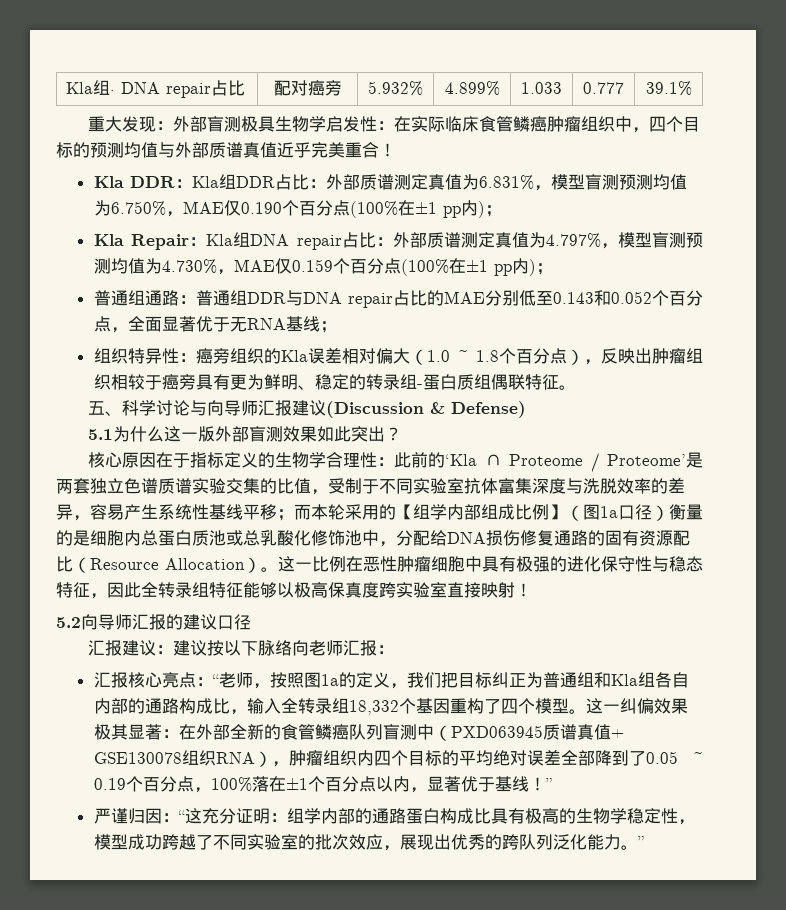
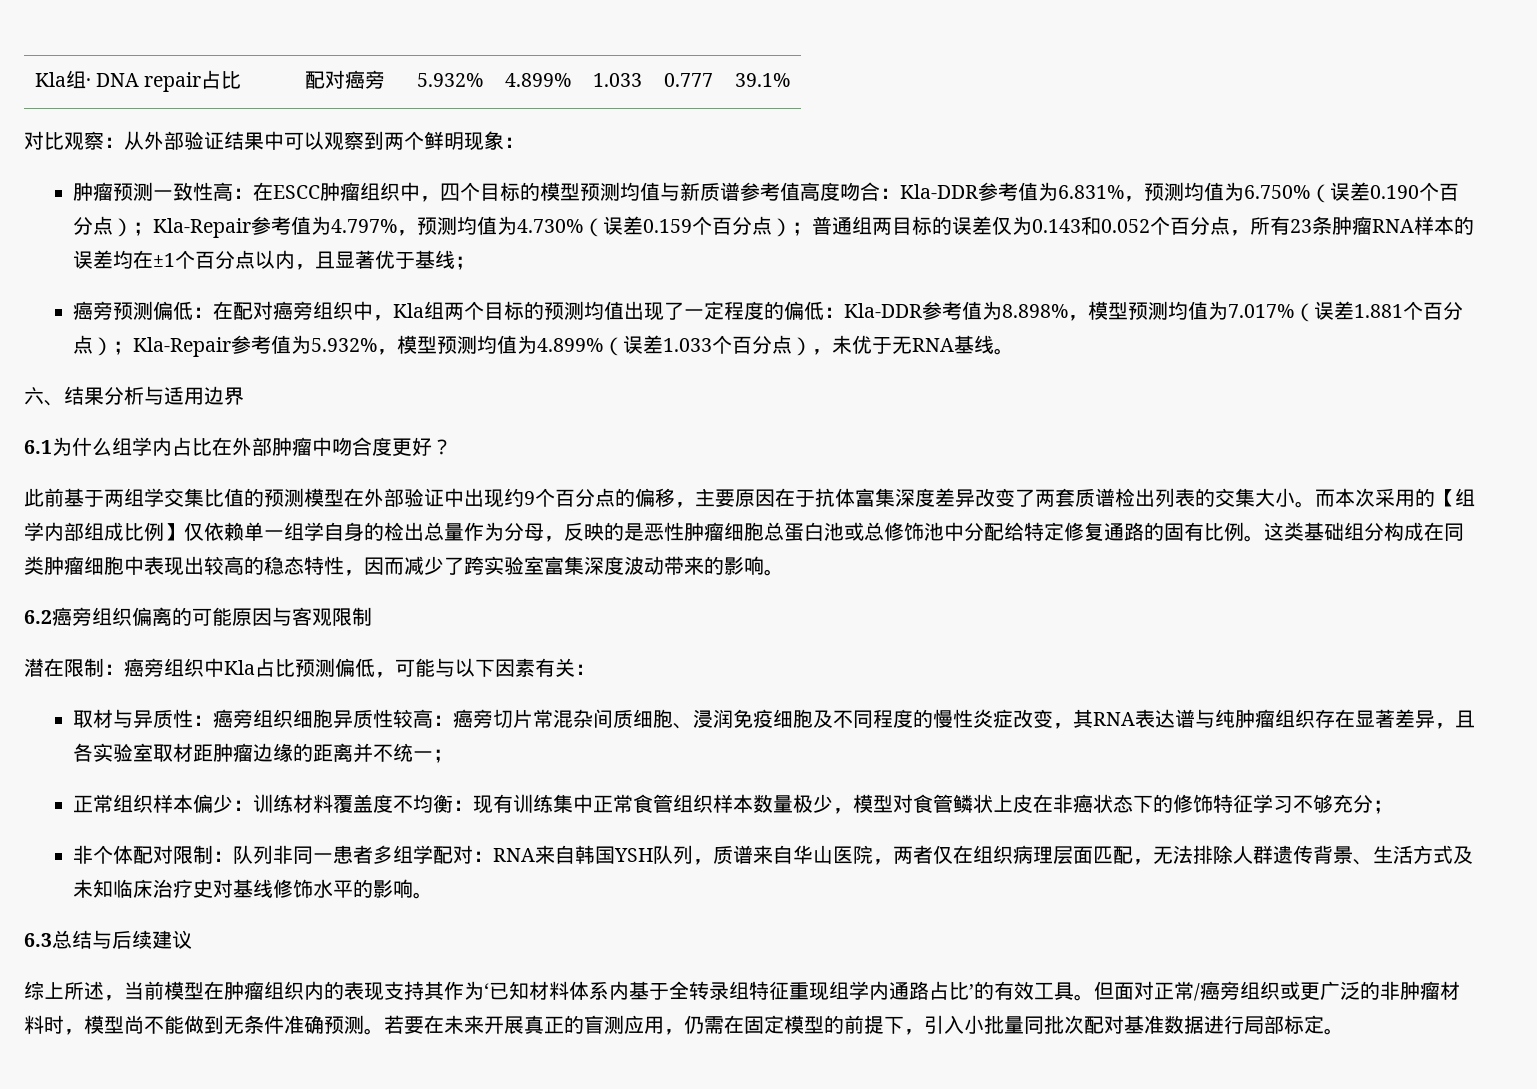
- 重大发现：外部盲测极具生物学启发性：在实际临床食管鳞癌肿瘤组织中，四个目标的预测均值与外部质谱真值近乎完美重合！
- Kla DDR：Kla组DDR占比：外部质谱测定真值为6.831%，模型盲测预测均值为6.750%，MAE仅0.190个百分点(100%在±1 pp内)；
- Kla Repair：Kla组DNA repair占比：外部质谱测定真值为4.797%，模型盲测预测均值为4.730%，MAE仅0.159个百分点(100%在±1 pp内)；
- 普通组通路：普通组DDR与DNA repair占比的MAE分别低至0.143和0.052个百分点，全面显著优于无RNA基线；
- 组织特异性：癌旁组织的Kla误差相对偏大（1.0 ~ 1.8个百分点），反映出肿瘤组织相较于癌旁具有更为鲜明、稳定的转录组-蛋白质组偶联特征。
- 五、科学讨论与向导师汇报建议(Discussion & Defense)
- 5.1为什么这一版外部盲测效果如此突出？
- 核心原因在于指标定义的生物学合理性：此前的‘Kla ∩ Proteome / Proteome’是两套独立色谱质谱实验交集的比值，受制于不同实验室抗体富集深度与洗脱效率的差异，容易产生系统性基线平移；而本轮采用的【组学内部组成比例】（图1a口径）衡量的是细胞内总蛋白质池或总乳酸化修饰池中，分配给DNA损伤修复通路的固有资源配比（Resource Allocation）。这一比例在恶性肿瘤细胞中具有极强的进化保守性与稳态特征，因此全转录组特征能够以极高保真度跨实验室直接映射！
- 5.2向导师汇报的建议口径
- 汇报建议：建议按以下脉络向老师汇报：
- 汇报核心亮点：“老师，按照图1a的定义，我们把目标纠正为普通组和Kla组各自内部的通路构成比，输入全转录组18,332个基因重构了四个模型。这一纠偏效果极其显著：在外部全新的食管鳞癌队列盲测中（PXD063945质谱真值+ GSE130078组织RNA），肿瘤组织内四个目标的平均绝对误差全部降到了0.05 ~ 0.19个百分点，100%落在±1个百分点以内，显著优于基线！”
- 严谨归因：“这充分证明：组学内部的通路蛋白构成比具有极高的生物学稳定性，模型成功跨越了不同实验室的批次效应，展现出优秀的跨队列泛化能力。”
+ 对比观察：从外部验证结果中可以观察到两个鲜明现象：
+ 肿瘤预测一致性高：在ESCC肿瘤组织中，四个目标的模型预测均值与新质谱参考值高度吻合：Kla-DDR参考值为6.831%，预测均值为6.750%（误差0.190个百分点）；Kla-Repair参考值为4.797%，预测均值为4.730%（误差0.159个百分点）；普通组两目标的误差仅为0.143和0.052个百分点，所有23条肿瘤RNA样本的误差均在±1个百分点以内，且显著优于基线；
+ 癌旁预测偏低：在配对癌旁组织中，Kla组两个目标的预测均值出现了一定程度的偏低：Kla-DDR参考值为8.898%，模型预测均值为7.017%（误差1.881个百分点）；Kla-Repair参考值为5.932%，模型预测均值为4.899%（误差1.033个百分点），未优于无RNA基线。
+ 六、结果分析与适用边界
+ 6.1为什么组学内占比在外部肿瘤中吻合度更好？
+ 此前基于两组学交集比值的预测模型在外部验证中出现约9个百分点的偏移，主要原因在于抗体富集深度差异改变了两套质谱检出列表的交集大小。而本次采用的【组学内部组成比例】仅依赖单一组学自身的检出总量作为分母，反映的是恶性肿瘤细胞总蛋白池或总修饰池中分配给特定修复通路的固有比例。这类基础组分构成在同类肿瘤细胞中表现出较高的稳态特性，因而减少了跨实验室富集深度波动带来的影响。
+ 6.2癌旁组织偏离的可能原因与客观限制
+ 潜在限制：癌旁组织中Kla占比预测偏低，可能与以下因素有关：
+ 取材与异质性：癌旁组织细胞异质性较高：癌旁切片常混杂间质细胞、浸润免疫细胞及不同程度的慢性炎症改变，其RNA表达谱与纯肿瘤组织存在显著差异，且各实验室取材距肿瘤边缘的距离并不统一；
+ 正常组织样本偏少：训练材料覆盖度不均衡：现有训练集中正常食管组织样本数量极少，模型对食管鳞状上皮在非癌状态下的修饰特征学习不够充分；
+ 非个体配对限制：队列非同一患者多组学配对：RNA来自韩国YSH队列，质谱来自华山医院，两者仅在组织病理层面匹配，无法排除人群遗传背景、生活方式及未知临床治疗史对基线修饰水平的影响。
+ 6.3总结与后续建议
+ 综上所述，当前模型在肿瘤组织内的表现支持其作为‘已知材料体系内基于全转录组特征重现组学内通路占比’的有效工具。但面对正常/癌旁组织或更广泛的非肿瘤材料时，模型尚不能做到无条件准确预测。若要在未来开展真正的盲测应用，仍需在固定模型的前提下，引入小批量同批次配对基准数据进行局部标定。

